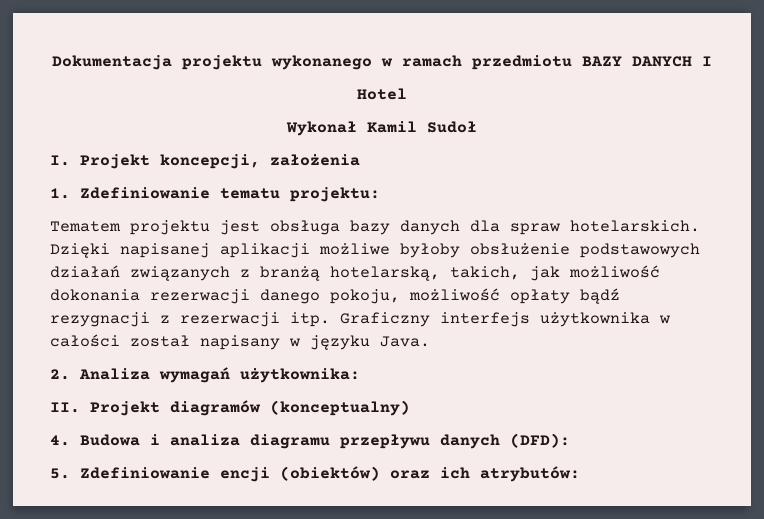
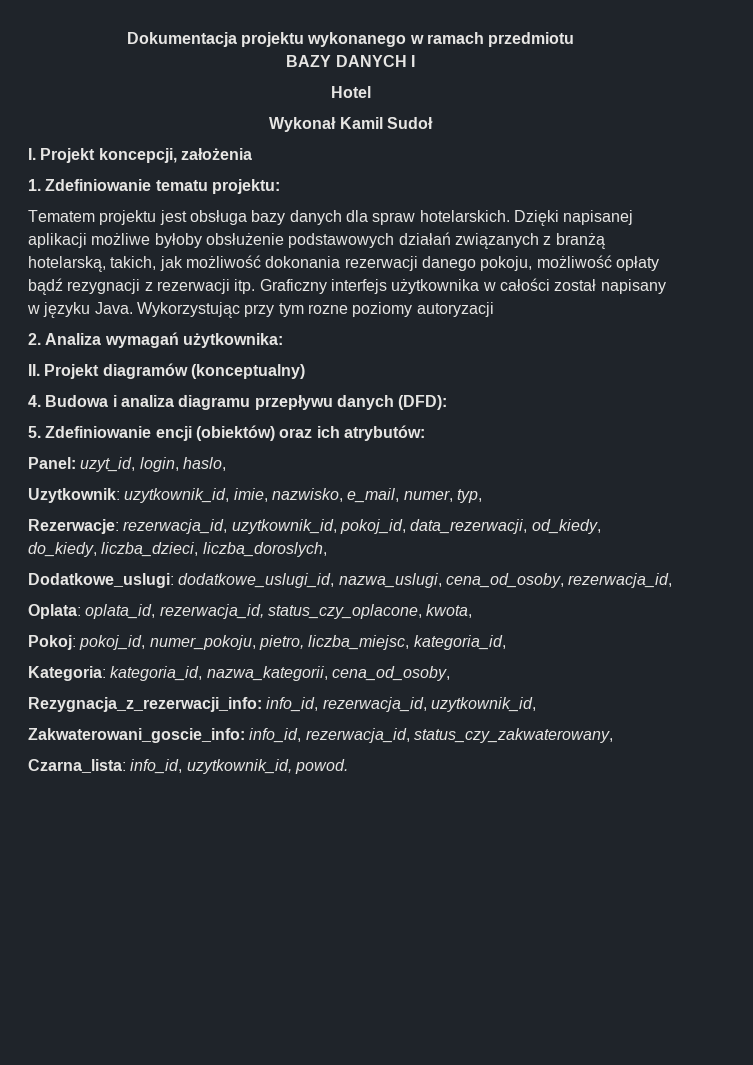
- Dokumentacja projektu wykonanego w ramach przedmiotu BAZY DANYCH I
+ Dokumentacja projektu wykonanego w ramach przedmiotu
+ BAZY DANYCH I
+ Wykorzystując przy tym rozne poziomy autoryzacji
+ Panel: uzyt_id, login, haslo,
+ Uzytkownik: uzytkownik_id, imie, nazwisko, e_mail, numer, typ,
+ Rezerwacje: rezerwacja_id, uzytkownik_id, pokoj_id, data_rezerwacji, od_kiedy, do_kiedy, liczba_dzieci, liczba_doroslych,
+ Dodatkowe_uslugi: dodatkowe_uslugi_id, nazwa_uslugi, cena_od_osoby, rezerwacja_id,
+ Oplata: oplata_id, rezerwacja_id, status_czy_oplacone, kwota,
+ Pokoj: pokoj_id, numer_pokoju, pietro, liczba_miejsc, kategoria_id,
+ Kategoria: kategoria_id, nazwa_kategorii, cena_od_osoby,
+ Rezygnacja_z_rezerwacji_info: info_id, rezerwacja_id, uzytkownik_id,
+ Zakwaterowani_goscie_info: info_id, rezerwacja_id, status_czy_zakwaterowany,
+ Czarna_lista: info_id, uzytkownik_id, powod.

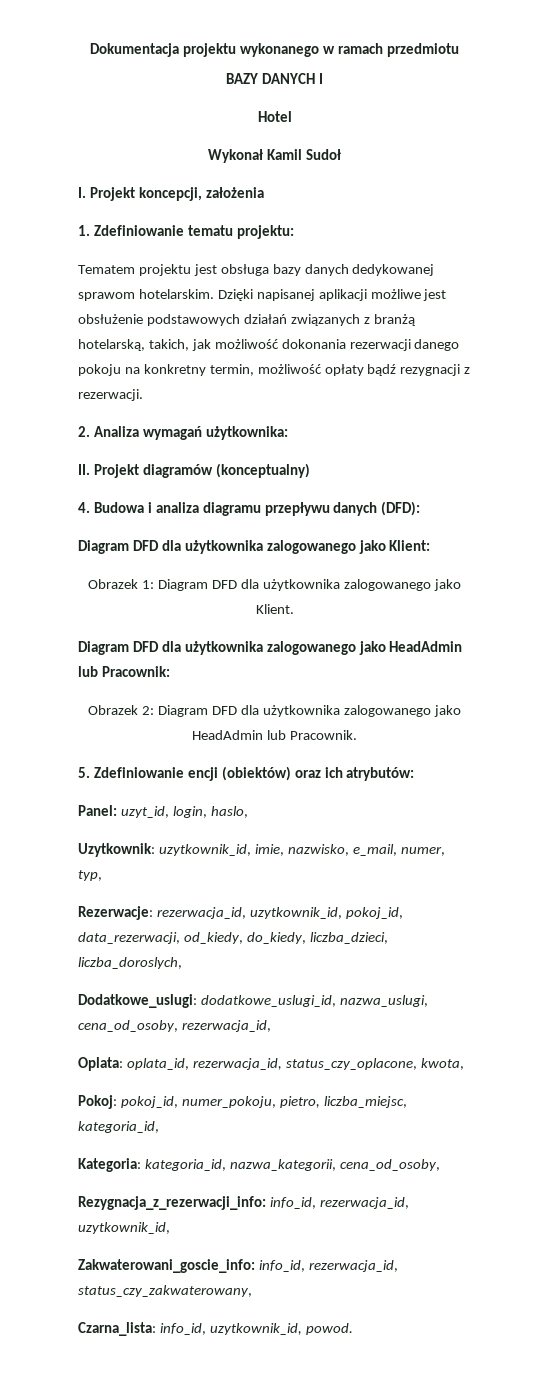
- Tematem projektu jest obsługa bazy danych dla spraw hotelarskich.
+ Tematem projektu jest obsługa bazy danych dedykowanej sprawom hotelarskim.
- Dzięki napisanej aplikacji możliwe byłoby obsłużenie podstawowych działań związanych z branżą hotelarską, takich, jak możliwość dokonania rezerwacji danego pokoju, możliwość opłaty bądź rezygnacji z rezerwacji itp. Graficzny interfejs użytkownika w całości został napisany w języku Java. Wykorzystując przy tym rozne poziomy autoryzacji
+ Dzięki napisanej aplikacji możliwe jest obsłużenie podstawowych działań związanych z branżą hotelarską, takich, jak możliwość dokonania rezerwacji danego pokoju na konkretny termin, możliwość opłaty bądź rezygnacji z rezerwacji.
+ Diagram DFD dla użytkownika zalogowanego jako Klient:
+ Obrazek 1: Diagram DFD dla użytkownika zalogowanego jako Klient.
+ Diagram DFD dla użytkownika zalogowanego jako HeadAdmin lub Pracownik:
+ Obrazek 2: Diagram DFD dla użytkownika zalogowanego jako HeadAdmin lub Pracownik.

